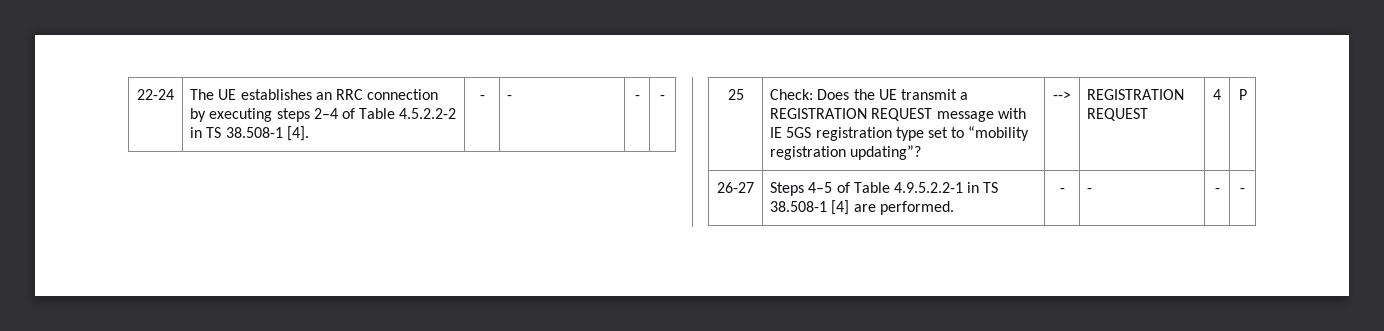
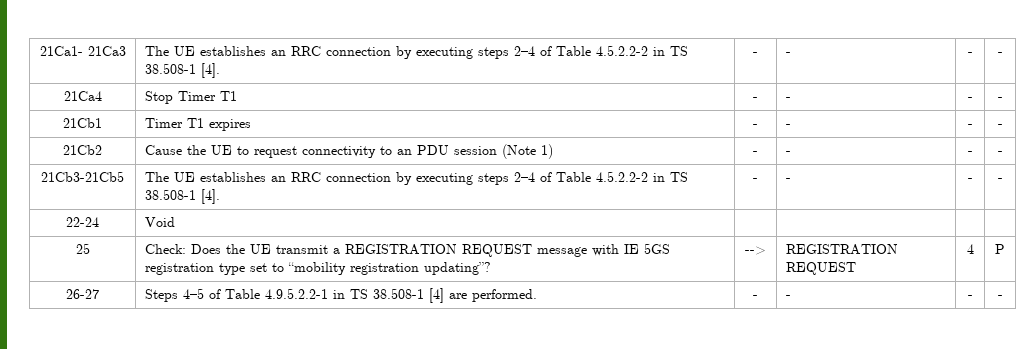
- 22-24 | The UE establishes an RRC connection by executing steps 2–4 of Table 4.5.2.2-2 in TS 38.508-1 [4]. | - | - | - | -
+ 21Ca1- 21Ca3 | The UE establishes an RRC connection by executing steps 2–4 of Table 4.5.2.2-2 in TS 38.508-1 [4]. | - | - | - | -
+ 21Ca4 | Stop Timer T1 | - | - | - | -
+ 21Cb1 | Timer T1 expires | - | - | - | -
+ 21Cb2 | Cause the UE to request connectivity to an PDU session (Note 1) | - | - | - | -
+ 21Cb3-21Cb5 | The UE establishes an RRC connection by executing steps 2–4 of Table 4.5.2.2-2 in TS 38.508-1 [4]. | - | - | - | -
+ 22-24 | Void | | | |

